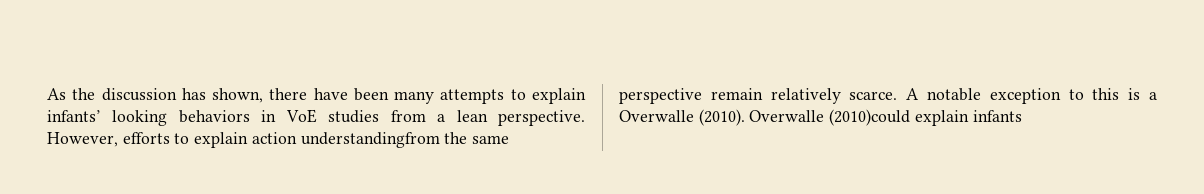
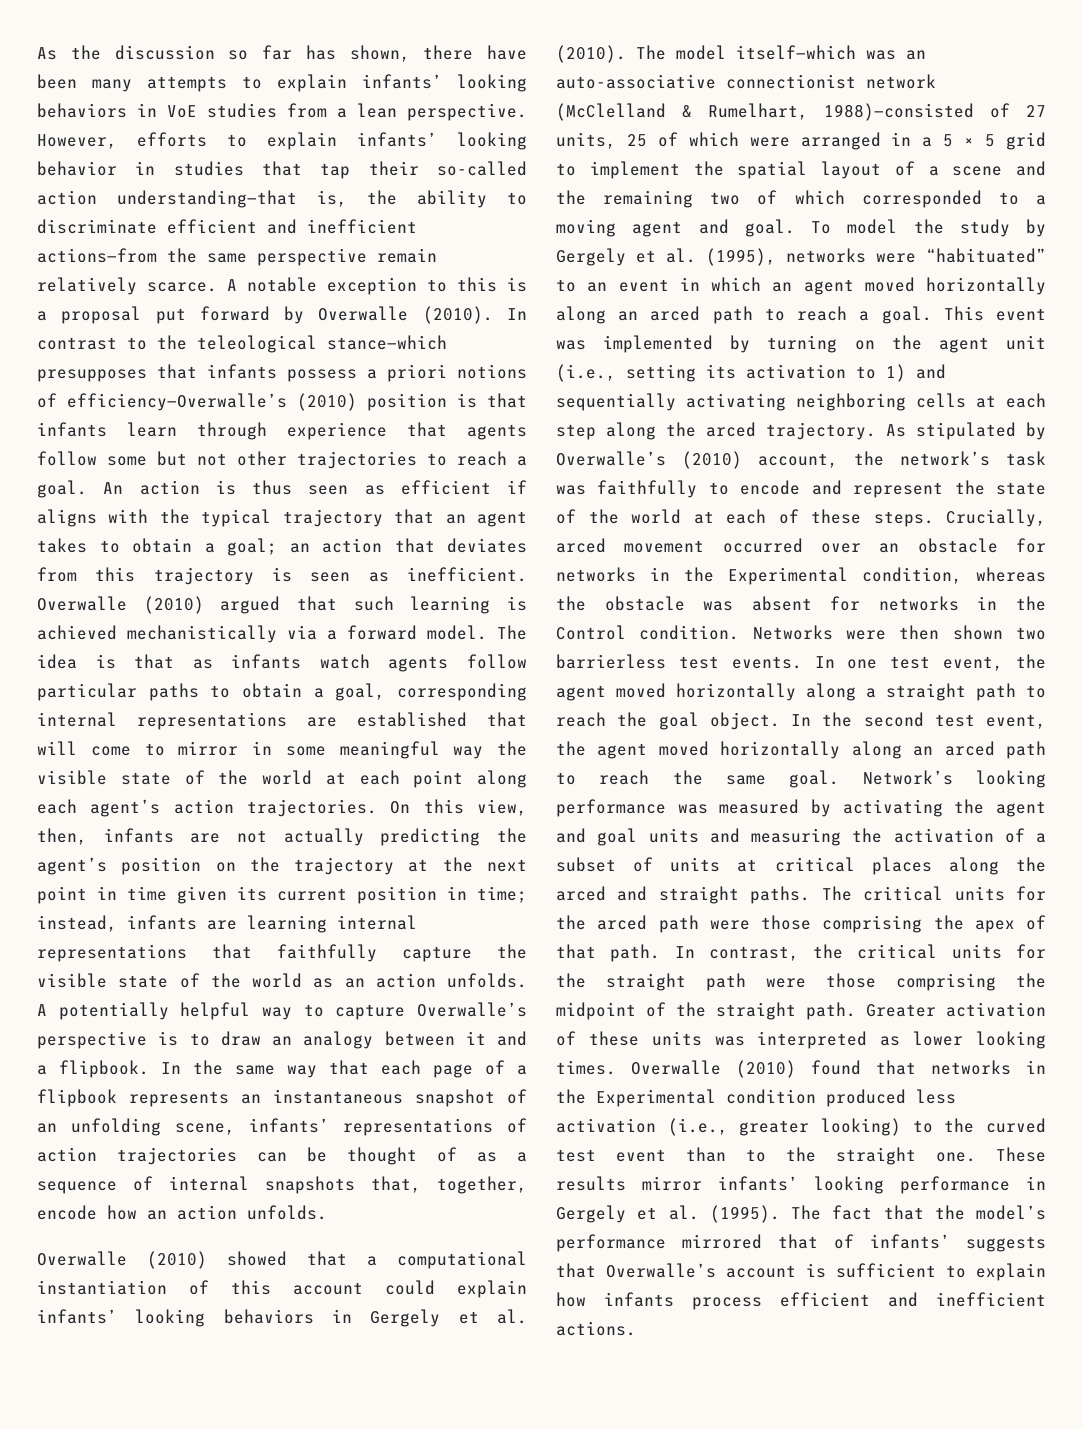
- As the discussion has shown, there have been many attempts to explain infants’ looking behaviors in VoE studies from a lean perspective.
+ As the discussion so far has shown, there have been many attempts to explain infants’ looking behaviors in VoE studies from a lean perspective.
- However, efforts to explain action understandingfrom the same perspective remain relatively scarce.
+ However, efforts to explain infants’ looking behavior in studies that tap their so-called action understanding—that is, the ability to discriminate efficient and inefficient actions—from the same perspective remain relatively scarce.
- A notable exception to this is a Overwalle (2010). Overwalle (2010)could explain infants
+ A notable exception to this is a proposal put forward by Overwalle (2010). In contrast to the teleological stance—which presupposes that infants possess a priori notions of efficiency—Overwalle’s (2010) position is that infants learn through experience that agents follow some but not other trajectories to reach a goal. An action is thus seen as efficient if aligns with the typical trajectory that an agent takes to obtain a goal; an action that deviates from this trajectory is seen as inefficient. Overwalle (2010) argued that such learning is achieved mechanistically via a forward model. The idea is that as infants watch agents follow particular paths to obtain a goal, corresponding internal representations are established that will come to mirror in some meaningful way the visible state of the world at each point along each agent’s action trajectories. On this view, then, infants are not actually predicting the agent’s position on the trajectory at the next point in time given its current position in time; instead, infants are learning internal representations that faithfully capture the visible state of the world as an action unfolds. A potentially helpful way to capture Overwalle’s perspective is to draw an analogy between it and a flipbook. In the same way that each page of a flipbook represents an instantaneous snapshot of an unfolding scene, infants’ representations of action trajectories can be thought of as a sequence of internal snapshots that, together, encode how an action unfolds.
+ Overwalle (2010) showed that a computational instantiation of this account could explain infants’ looking behaviors in Gergely et al. (2010). The model itself—which was an auto-associative connectionist network (McClelland & Rumelhart, 1988)—consisted of 27 units, 25 of which were arranged in a 5 × 5 grid to implement the spatial layout of a scene and the remaining two of which corresponded to a moving agent and goal. To model the study by Gergely et al. (1995), networks were “habituated” to an event in which an agent moved horizontally along an arced path to reach a goal. This event was implemented by turning on the agent unit (i.e., setting its activation to 1) and sequentially activating neighboring cells at each step along the arced trajectory. As stipulated by Overwalle’s (2010) account, the network’s task was faithfully to encode and represent the state of the world at each of these steps. Crucially, arced movement occurred over an obstacle for networks in the Experimental condition, whereas the obstacle was absent for networks in the Control condition. Networks were then shown two barrierless test events. In one test event, the agent moved horizontally along a straight path to reach the goal object. In the second test event, the agent moved horizontally along an arced path to reach the same goal. Network’s looking performance was measured by activating the agent and goal units and measuring the activation of a subset of units at critical places along the arced and straight paths. The critical units for the arced path were those comprising the apex of that path. In contrast, the critical units for the straight path were those comprising the midpoint of the straight path. Greater activation of these units was interpreted as lower looking times. Overwalle (2010) found that networks in the Experimental condition produced less activation (i.e., greater looking) to the curved test event than to the straight one. These results mirror infants’ looking performance in Gergely et al. (1995). The fact that the model’s performance mirrored that of infants’ suggests that Overwalle’s account is sufficient to explain how infants process efficient and inefficient actions.

